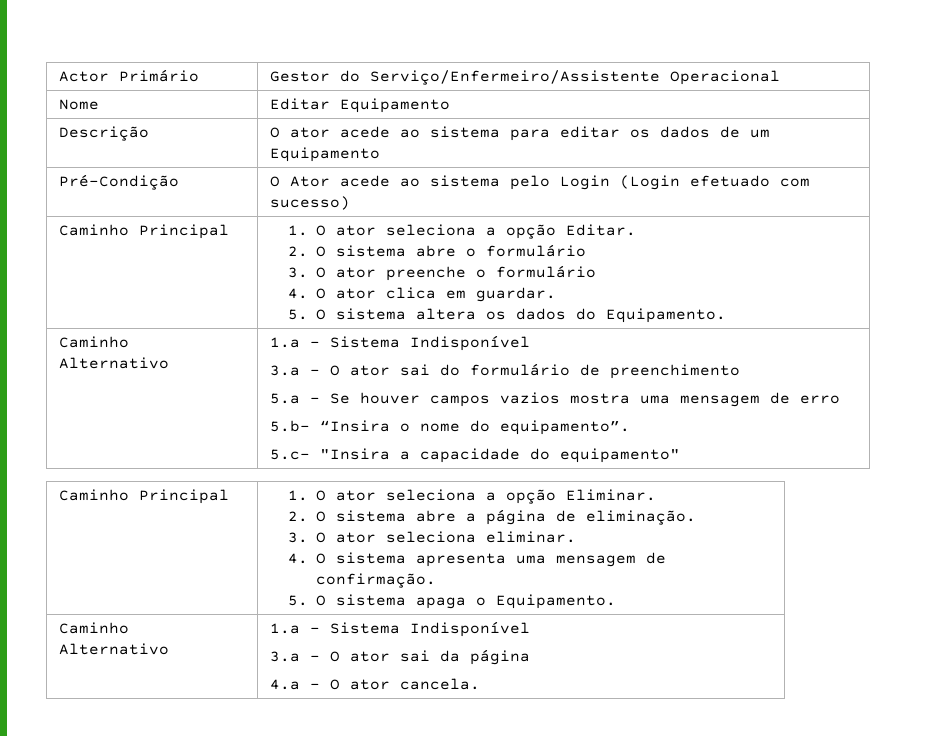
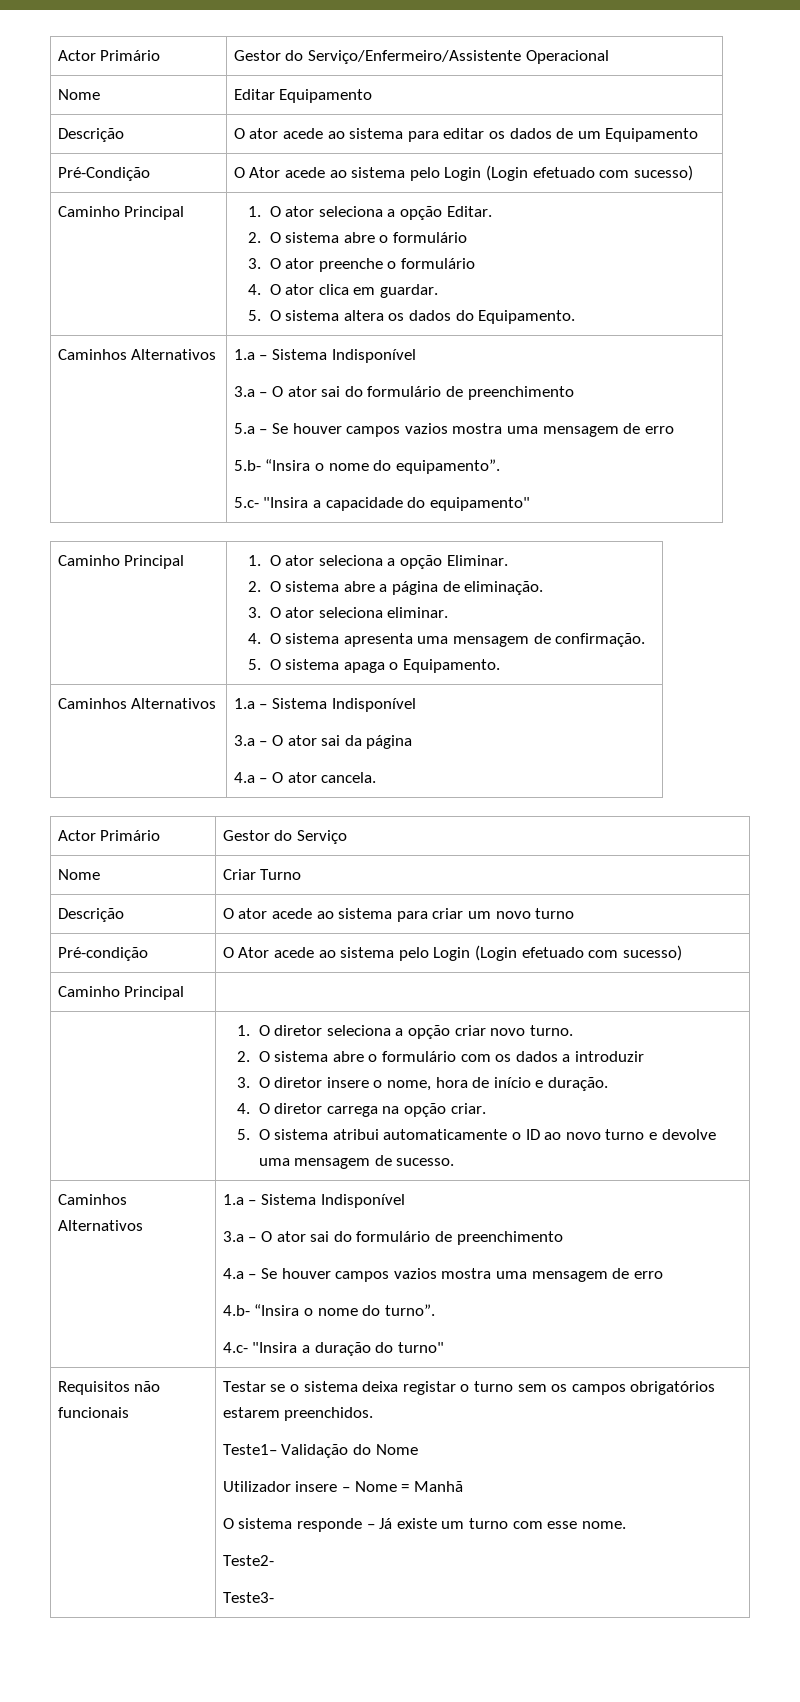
  Caminho Principal | 1. O ator seleciona a opção Editar.
  2. O sistema abre o formulário
  3. O ator preenche o formulário
  4. O ator clica em guardar.
  5. O sistema altera os dados do Equipamento.
- Caminho Alternativo | 1.a – Sistema Indisponível
+ Caminhos Alternativos | 1.a – Sistema Indisponível
  Caminho Principal | 1. O ator seleciona a opção Eliminar.
  2. O sistema abre a página de eliminação.
  3. O ator seleciona eliminar.
  4. O sistema apresenta uma mensagem de confirmação.
  5. O sistema apaga o Equipamento.
- Caminho Alternativo | 1.a – Sistema Indisponível
+ Caminhos Alternativos | 1.a – Sistema Indisponível
+ Actor Primário | Gestor do Serviço
+ Nome | Criar Turno
+ Descrição | O ator acede ao sistema para criar um novo turno
+ Pré-condição | O Ator acede ao sistema pelo Login (Login efetuado com sucesso)
+ Caminho Principal |
+ | 1. O diretor seleciona a opção criar novo turno.
+ 2. O sistema abre o formulário com os dados a introduzir
+ 3. O diretor insere o nome, hora de início e duração.
+ 4. O diretor carrega na opção criar.
+ 5. O sistema atribui automaticamente o ID ao novo turno e devolve uma mensagem de sucesso.
+ Caminhos Alternativos | 1.a – Sistema Indisponível
+ 3.a – O ator sai do formulário de preenchimento
+ 4.a – Se houver campos vazios mostra uma mensagem de erro
+ 4.b- “Insira o nome do turno”.
+ 4.c- "Insira a duração do turno"
+ Requisitos não funcionais | Testar se o sistema deixa registar o turno sem os campos obrigatórios estarem preenchidos.
+ Teste1– Validação do Nome
+ Utilizador insere – Nome = Manhã
+ O sistema responde – Já existe um turno com esse nome.
+ Teste2-
+ Teste3-

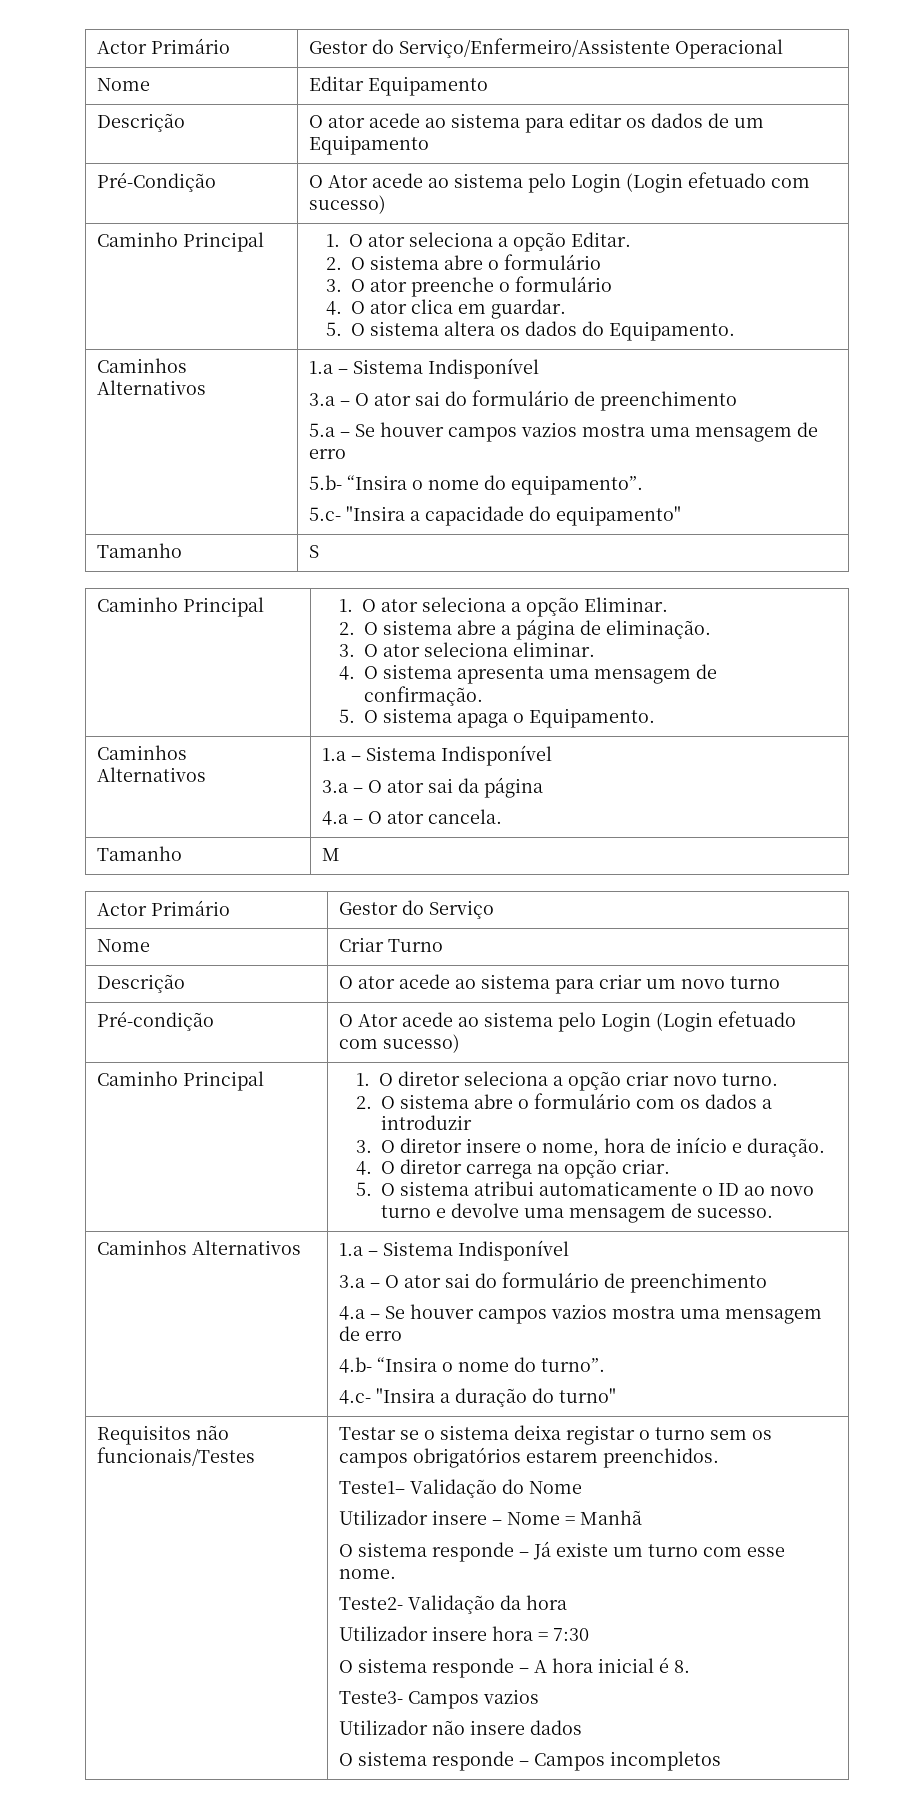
+ Tamanho | S
+ Tamanho | M
  Pré-condição | O Ator acede ao sistema pelo Login (Login efetuado com sucesso)
- Caminho Principal |
- | 1. O diretor seleciona a opção criar novo turno.
+ Caminho Principal | 1. O diretor seleciona a opção criar novo turno.
- Requisitos não funcionais
+ Requisitos não funcionais/Testes
- Teste2-
- Teste3-
+ Teste2- Validação da hora
+ Utilizador insere hora = 7:30
+ O sistema responde – A hora inicial é 8.
+ Teste3- Campos vazios
+ Utilizador não insere dados
+ O sistema responde – Campos incompletos

